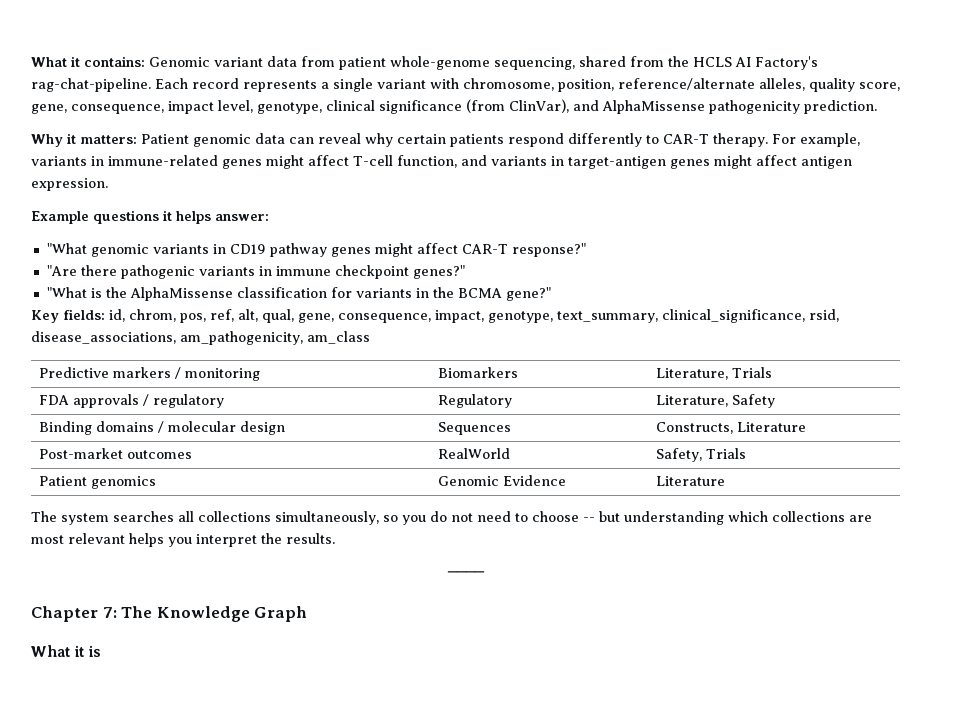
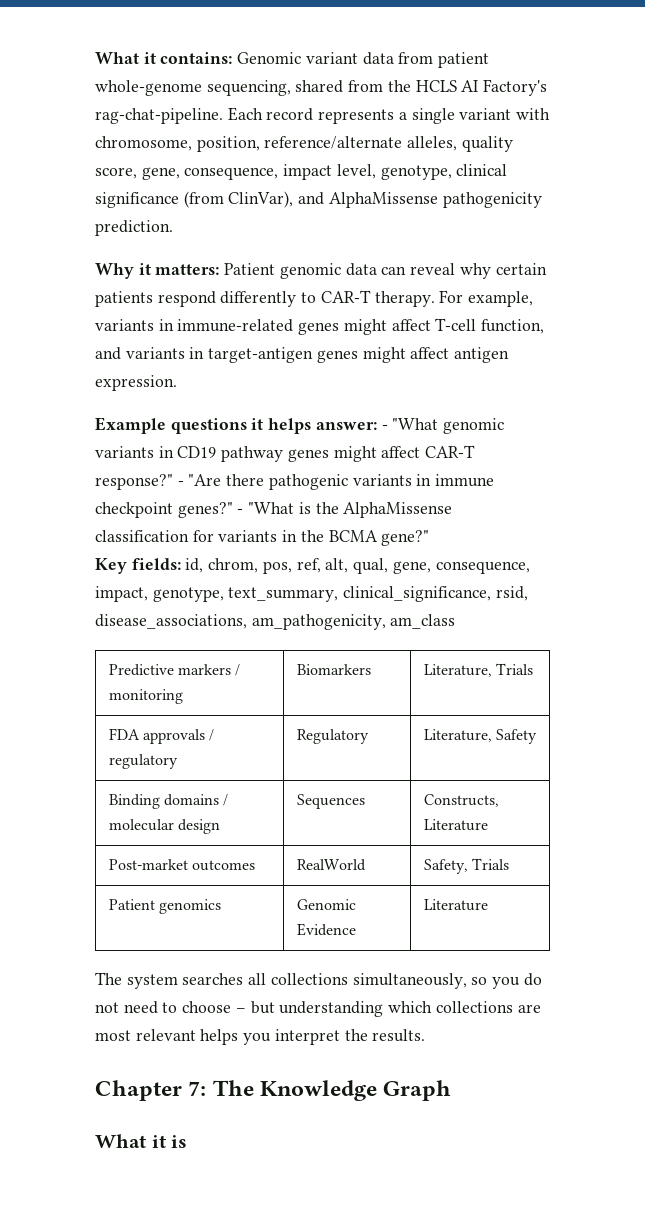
- Example questions it helps answer:
- "What genomic variants in CD19 pathway genes might affect CAR-T response?"
- "Are there pathogenic variants in immune checkpoint genes?"
- "What is the AlphaMissense classification for variants in the BCMA gene?"
+ Example questions it helps answer: - "What genomic variants in CD19 pathway genes might affect CAR-T response?" - "Are there pathogenic variants in immune checkpoint genes?" - "What is the AlphaMissense classification for variants in the BCMA gene?"
- The system searches all collections simultaneously, so you do not need to choose -- but understanding which collections are most relevant helps you interpret the results.
+ The system searches all collections simultaneously, so you do not need to choose – but understanding which collections are most relevant helps you interpret the results.
- ────

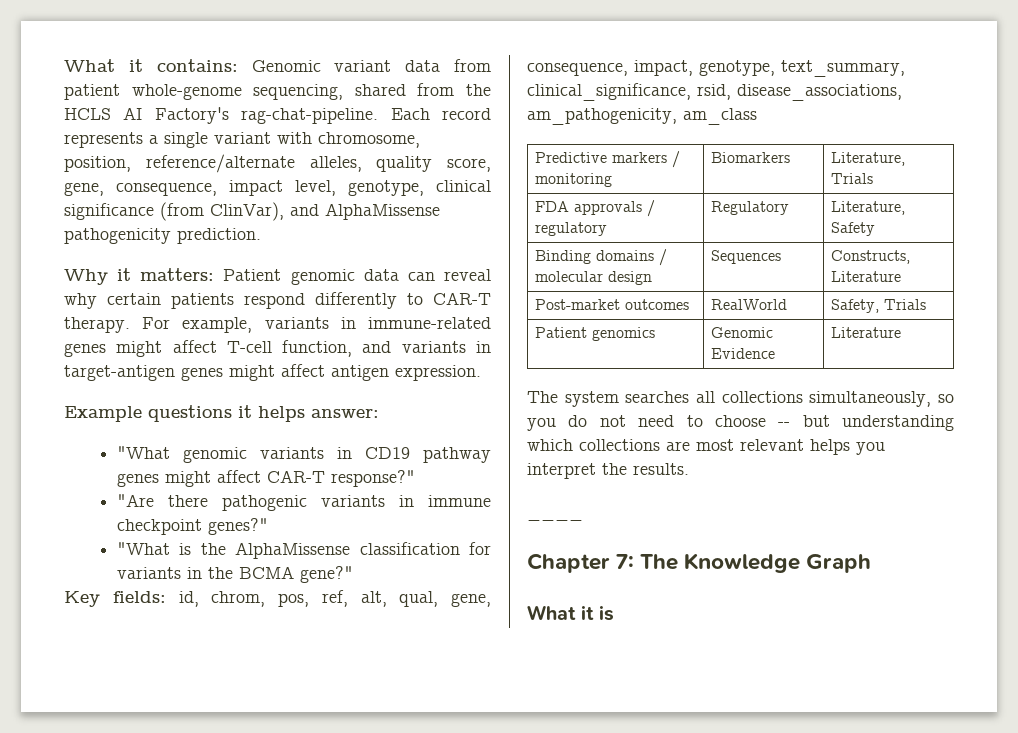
- Example questions it helps answer: - "What genomic variants in CD19 pathway genes might affect CAR-T response?" - "Are there pathogenic variants in immune checkpoint genes?" - "What is the AlphaMissense classification for variants in the BCMA gene?"
+ Example questions it helps answer:
+ "What genomic variants in CD19 pathway genes might affect CAR-T response?"
+ "Are there pathogenic variants in immune checkpoint genes?"
+ "What is the AlphaMissense classification for variants in the BCMA gene?"
- The system searches all collections simultaneously, so you do not need to choose – but understanding which collections are most relevant helps you interpret the results.
+ The system searches all collections simultaneously, so you do not need to choose -- but understanding which collections are most relevant helps you interpret the results.
+ ____

